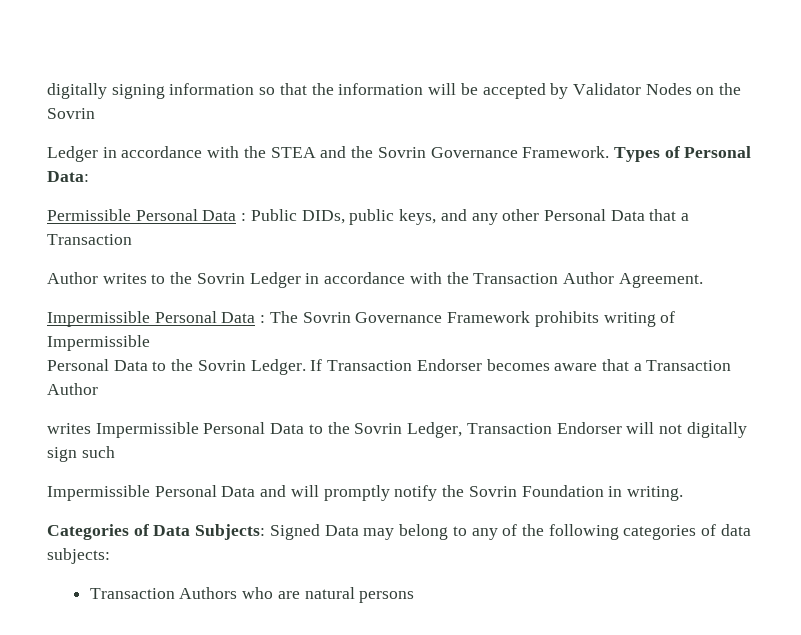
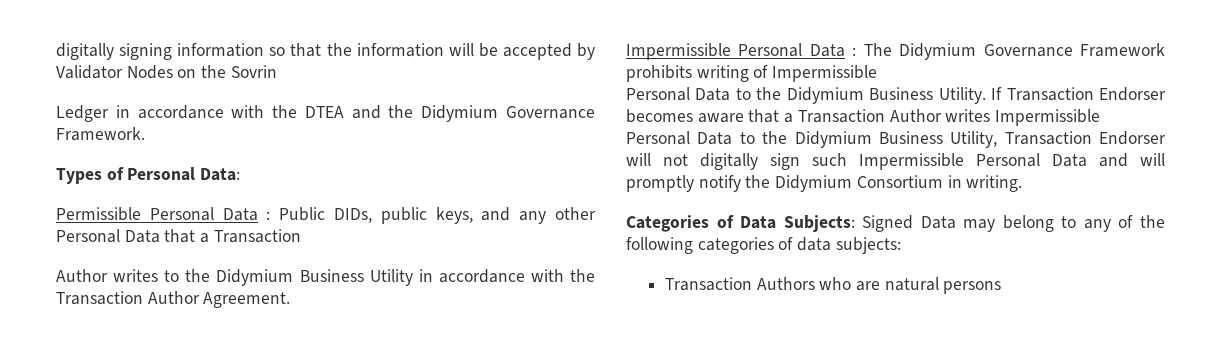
- Ledger in accordance with the STEA and the Sovrin Governance Framework. Types of Personal Data:
+ Ledger in accordance with the DTEA and the Didymium Governance Framework.
+ Types of Personal Data:
- Author writes to the Sovrin Ledger in accordance with the Transaction Author Agreement.
+ Author writes to the Didymium Business Utility in accordance with the Transaction Author Agreement.
- Impermissible Personal Data : The Sovrin Governance Framework prohibits writing of Impermissible
+ Impermissible Personal Data : The Didymium Governance Framework prohibits writing of Impermissible
- Personal Data to the Sovrin Ledger.
+ Personal Data to the Didymium Business Utility.
- If Transaction Endorser becomes aware that a Transaction Author
- writes Impermissible Personal Data to the Sovrin Ledger, Transaction Endorser will not digitally sign such
- Impermissible Personal Data and will promptly notify the Sovrin Foundation in writing.
+ If Transaction Endorser becomes aware that a Transaction Author writes Impermissible Personal Data to the Didymium Business Utility, Transaction Endorser will not digitally sign such Impermissible Personal Data and will promptly notify the Didymium Consortium in writing.

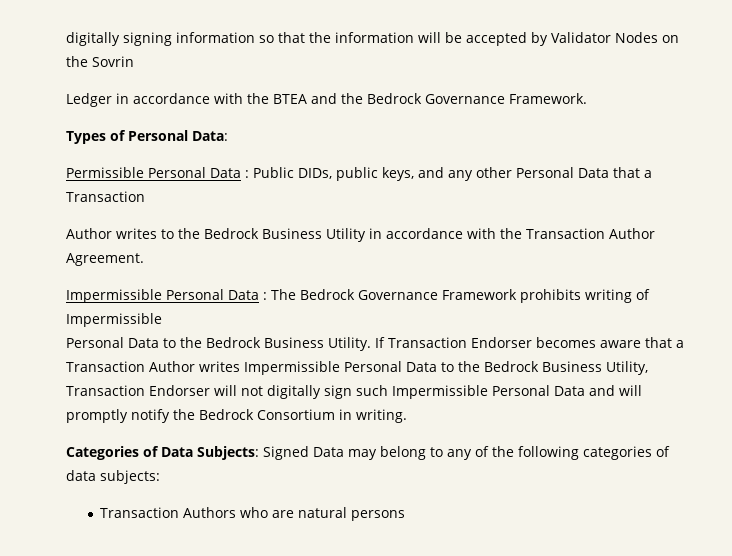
- Ledger in accordance with the DTEA and the Didymium Governance Framework.
+ Ledger in accordance with the BTEA and the Bedrock Governance Framework.
- Author writes to the Didymium Business Utility in accordance with the Transaction Author Agreement.
+ Author writes to the Bedrock Business Utility in accordance with the Transaction Author Agreement.
- Impermissible Personal Data : The Didymium Governance Framework prohibits writing of Impermissible
+ Impermissible Personal Data : The Bedrock Governance Framework prohibits writing of Impermissible
- Personal Data to the Didymium Business Utility.
+ Personal Data to the Bedrock Business Utility.
- If Transaction Endorser becomes aware that a Transaction Author writes Impermissible Personal Data to the Didymium Business Utility, Transaction Endorser will not digitally sign such Impermissible Personal Data and will promptly notify the Didymium Consortium in writing.
+ If Transaction Endorser becomes aware that a Transaction Author writes Impermissible Personal Data to the Bedrock Business Utility, Transaction Endorser will not digitally sign such Impermissible Personal Data and will promptly notify the Bedrock Consortium in writing.

